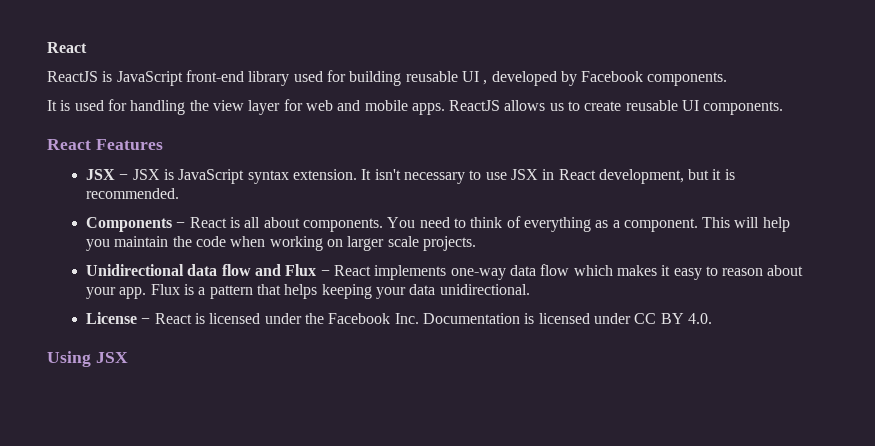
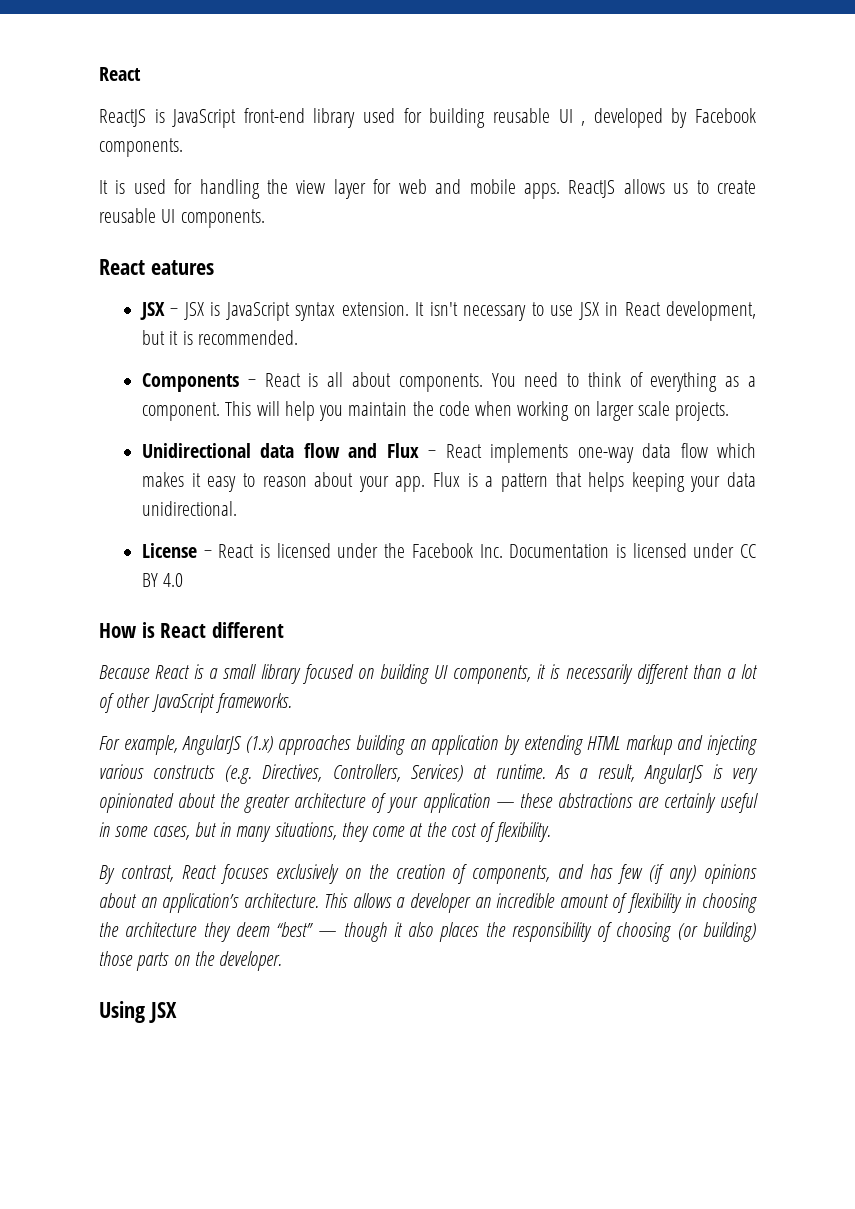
- React Features
+ React eatures
- License − React is licensed under the Facebook Inc. Documentation is licensed under CC BY 4.0.
+ License − React is licensed under the Facebook Inc. Documentation is licensed under CC BY 4.0
+ How is React different
+ Because React is a small library focused on building UI components, it is necessarily different than a lot of other JavaScript frameworks.
+ For example, AngularJS (1.x) approaches building an application by extending HTML markup and injecting various constructs (e.g. Directives, Controllers, Services) at runtime. As a result, AngularJS is very opinionated about the greater architecture of your application — these abstractions are certainly useful in some cases, but in many situations, they come at the cost of flexibility.
+ By contrast, React focuses exclusively on the creation of components, and has few (if any) opinions about an application’s architecture. This allows a developer an incredible amount of flexibility in choosing the architecture they deem “best” — though it also places the responsibility of choosing (or building) those parts on the developer.

